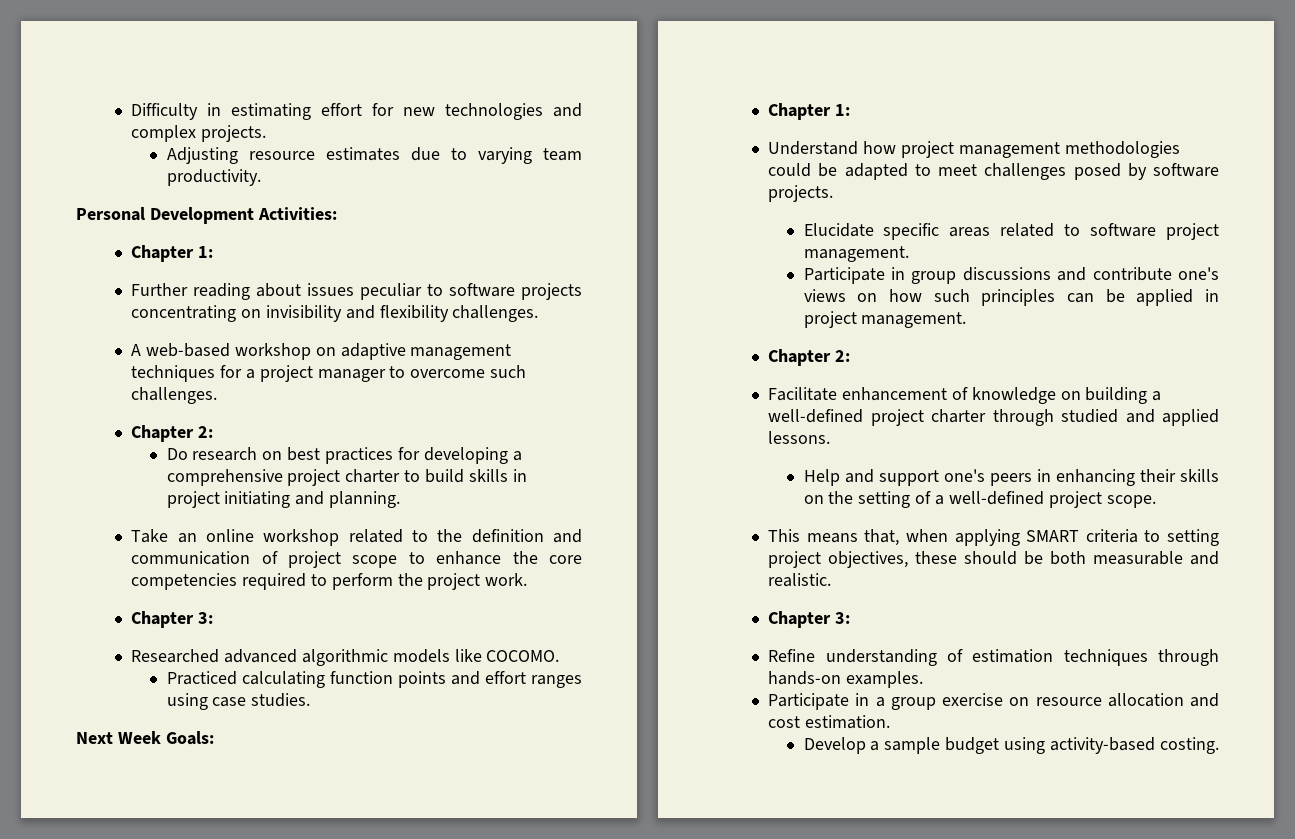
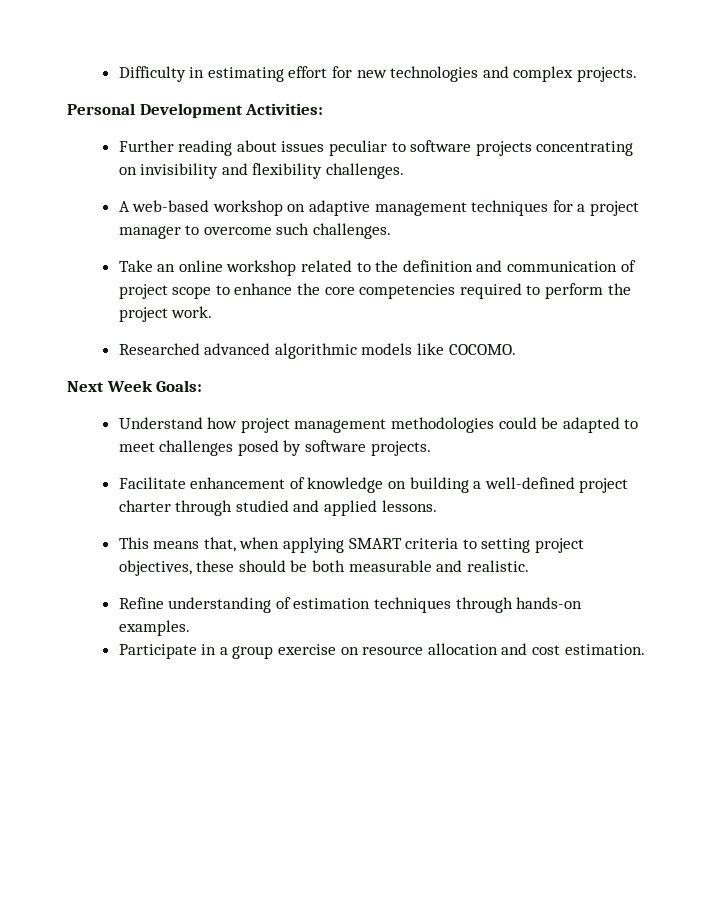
- Adjusting resource estimates due to varying team productivity.
  Personal Development Activities:
- Chapter 1:
  A web-based workshop on adaptive management techniques for a project manager to overcome such challenges.
- Chapter 2:
- Do research on best practices for developing a comprehensive project charter to build skills in project initiating and planning.
  Take an online workshop related to the definition and communication of project scope to enhance the core competencies required to perform the project work.
- Chapter 3:
- Practiced calculating function points and effort ranges using case studies.
  Next Week Goals:
- Chapter 1:
- Elucidate specific areas related to software project management.
- Participate in group discussions and contribute one's views on how such principles can be applied in project management.
- Chapter 2:
- Help and support one's peers in enhancing their skills on the setting of a well-defined project scope.
  This means that, when applying SMART criteria to setting project objectives, these should be both measurable and realistic.
- Chapter 3:
- Develop a sample budget using activity-based costing.

